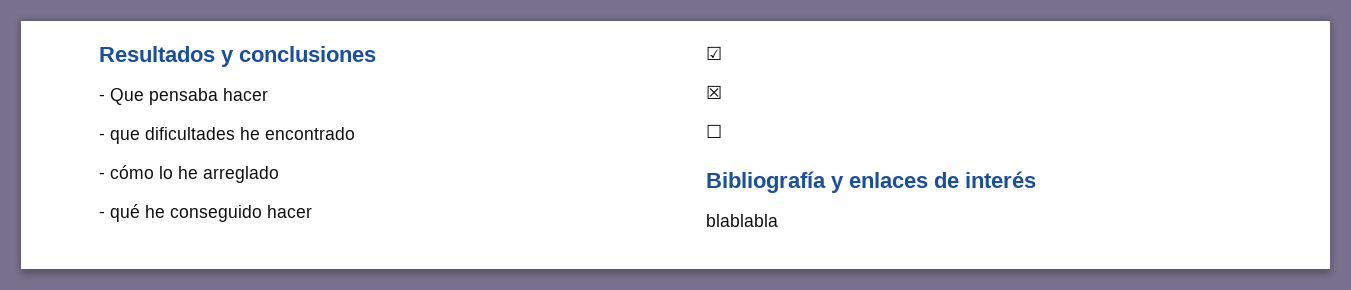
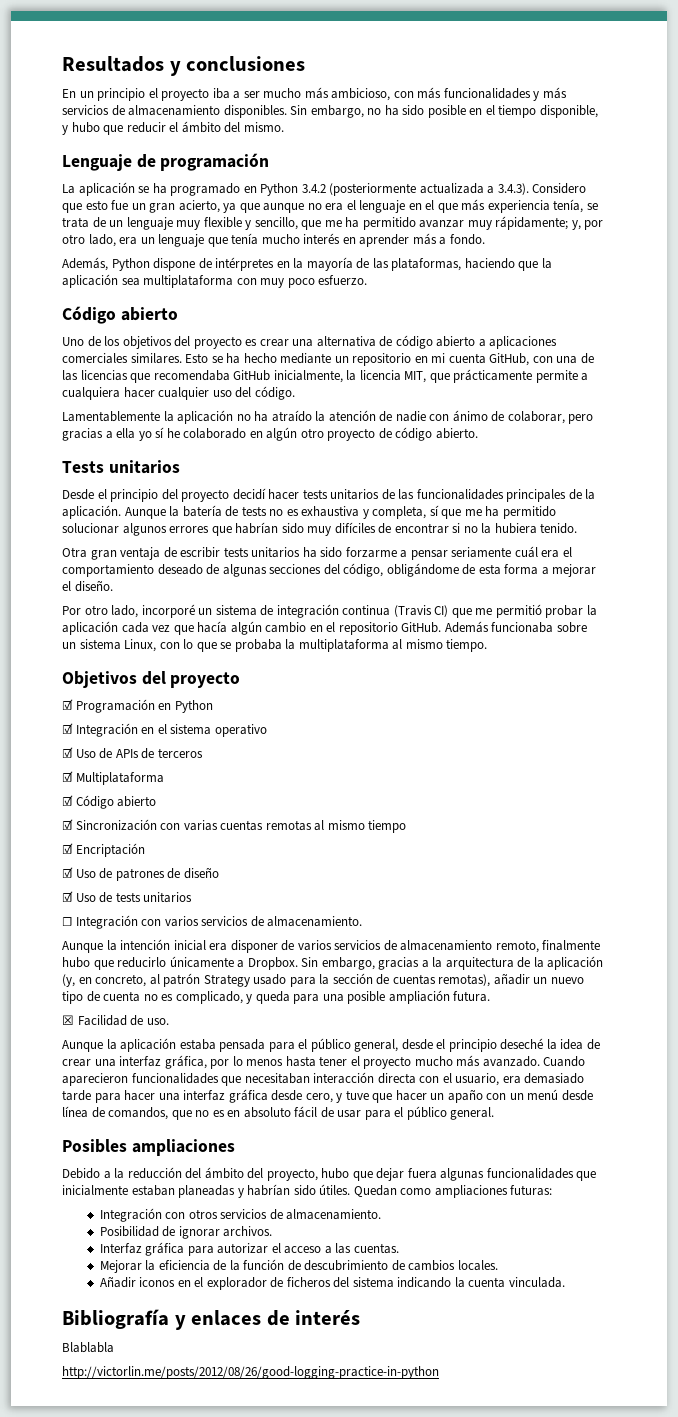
- - Que pensaba hacer
- - que dificultades he encontrado
- - cómo lo he arreglado
- - qué he conseguido hacer
- ☑
- ☒
- ☐
+ En un principio el proyecto iba a ser mucho más ambicioso, con más funcionalidades y más servicios de almacenamiento disponibles. Sin embargo, no ha sido posible en el tiempo disponible, y hubo que reducir el ámbito del mismo.
+ Lenguaje de programación
+ La aplicación se ha programado en Python 3.4.2 (posteriormente actualizada a 3.4.3). Considero que esto fue un gran acierto, ya que aunque no era el lenguaje en el que más experiencia tenía, se trata de un lenguaje muy flexible y sencillo, que me ha permitido avanzar muy rápidamente; y, por otro lado, era un lenguaje que tenía mucho interés en aprender más a fondo.
+ Además, Python dispone de intérpretes en la mayoría de las plataformas, haciendo que la aplicación sea multiplataforma con muy poco esfuerzo.
+ Código abierto
+ Uno de los objetivos del proyecto es crear una alternativa de código abierto a aplicaciones comerciales similares. Esto se ha hecho mediante un repositorio en mi cuenta GitHub, con una de las licencias que recomendaba GitHub inicialmente, la licencia MIT, que prácticamente permite a cualquiera hacer cualquier uso del código.
+ Lamentablemente la aplicación no ha atraído la atención de nadie con ánimo de colaborar, pero gracias a ella yo sí he colaborado en algún otro proyecto de código abierto.
+ Tests unitarios
+ Desde el principio del proyecto decidí hacer tests unitarios de las funcionalidades principales de la aplicación. Aunque la batería de tests no es exhaustiva y completa, sí que me ha permitido solucionar algunos errores que habrían sido muy difíciles de encontrar si no la hubiera tenido.
+ Otra gran ventaja de escribir tests unitarios ha sido forzarme a pensar seriamente cuál era el comportamiento deseado de algunas secciones del código, obligándome de esta forma a mejorar el diseño.
+ Por otro lado, incorporé un sistema de integración continua (Travis CI) que me permitió probar la aplicación cada vez que hacía algún cambio en el repositorio GitHub. Además funcionaba sobre un sistema Linux, con lo que se probaba la multiplataforma al mismo tiempo.
+ Objetivos del proyecto
+ ☑ Programación en Python
+ ☑ Integración en el sistema operativo
+ ☑ Uso de APIs de terceros
+ ☑ Multiplataforma
+ ☑ Código abierto
+ ☑ Sincronización con varias cuentas remotas al mismo tiempo
+ ☑ Encriptación
+ ☑ Uso de patrones de diseño
+ ☑ Uso de tests unitarios
+ ☐ Integración con varios servicios de almacenamiento.
+ Aunque la intención inicial era disponer de varios servicios de almacenamiento remoto, finalmente hubo que reducirlo únicamente a Dropbox. Sin embargo, gracias a la arquitectura de la aplicación (y, en concreto, al patrón Strategy usado para la sección de cuentas remotas), añadir un nuevo tipo de cuenta no es complicado, y queda para una posible ampliación futura.
+ ☒ Facilidad de uso.
+ Aunque la aplicación estaba pensada para el público general, desde el principio deseché la idea de crear una interfaz gráfica, por lo menos hasta tener el proyecto mucho más avanzado. Cuando aparecieron funcionalidades que necesitaban interacción directa con el usuario, era demasiado tarde para hacer una interfaz gráfica desde cero, y tuve que hacer un apaño con un menú desde línea de comandos, que no es en absoluto fácil de usar para el público general.
+ Posibles ampliaciones
+ Debido a la reducción del ámbito del proyecto, hubo que dejar fuera algunas funcionalidades que inicialmente estaban planeadas y habrían sido útiles. Quedan como ampliaciones futuras:
+ Integración con otros servicios de almacenamiento.
+ Posibilidad de ignorar archivos.
+ Interfaz gráfica para autorizar el acceso a las cuentas.
+ Mejorar la eficiencia de la función de descubrimiento de cambios locales.
+ Añadir iconos en el explorador de ficheros del sistema indicando la cuenta vinculada.
- blablabla
+ Blablabla
+ http://victorlin.me/posts/2012/08/26/good-logging-practice-in-python

